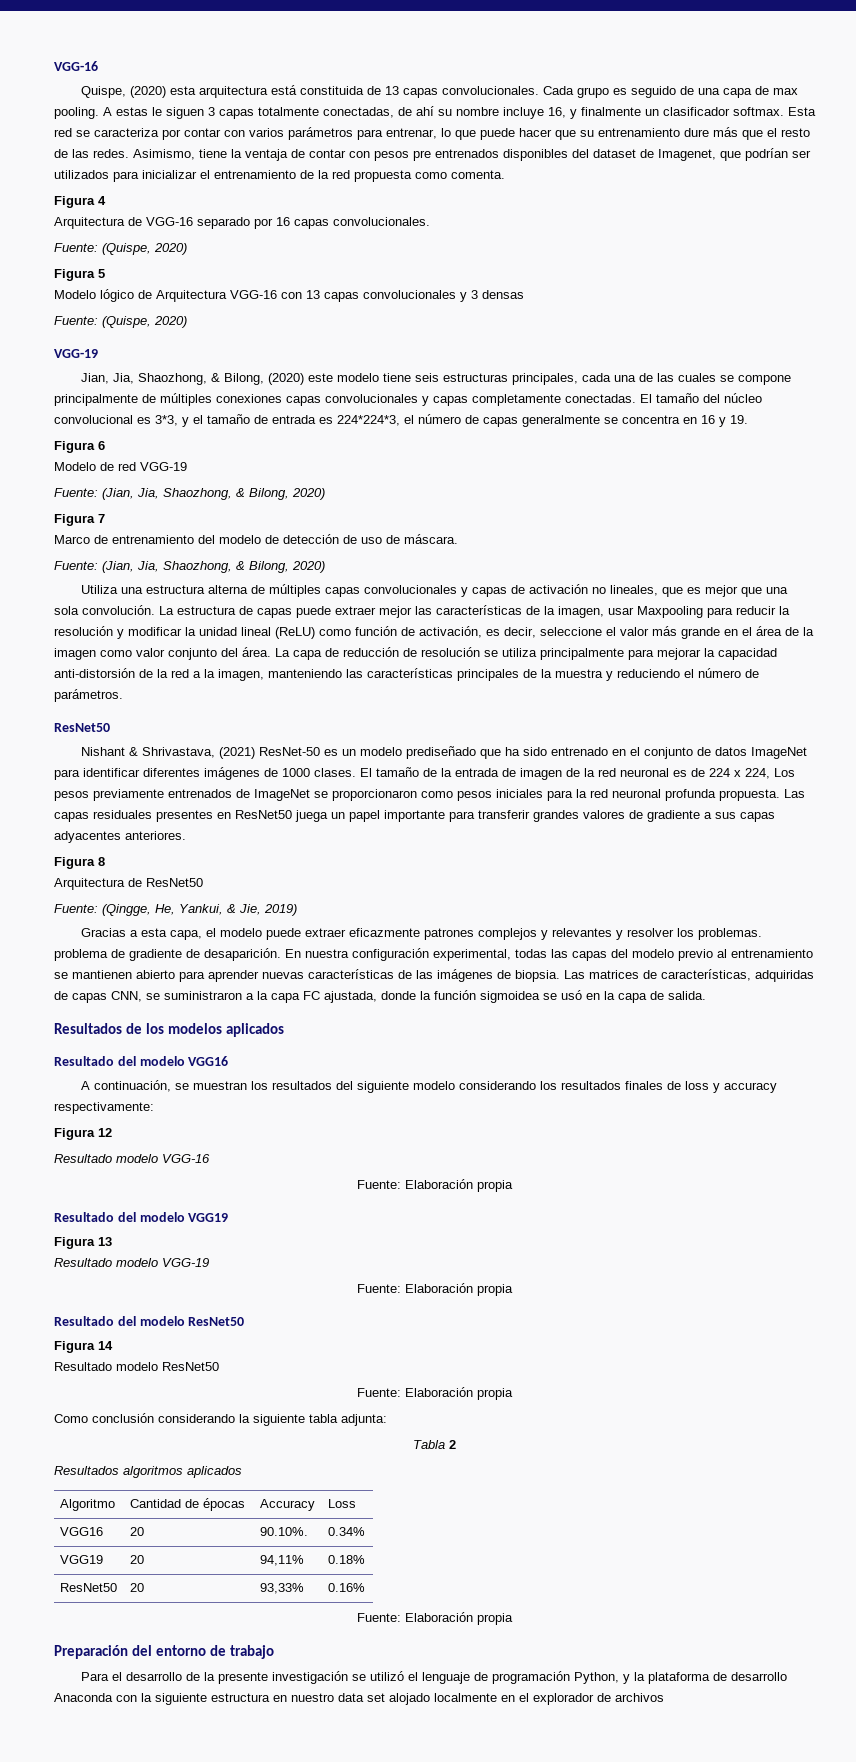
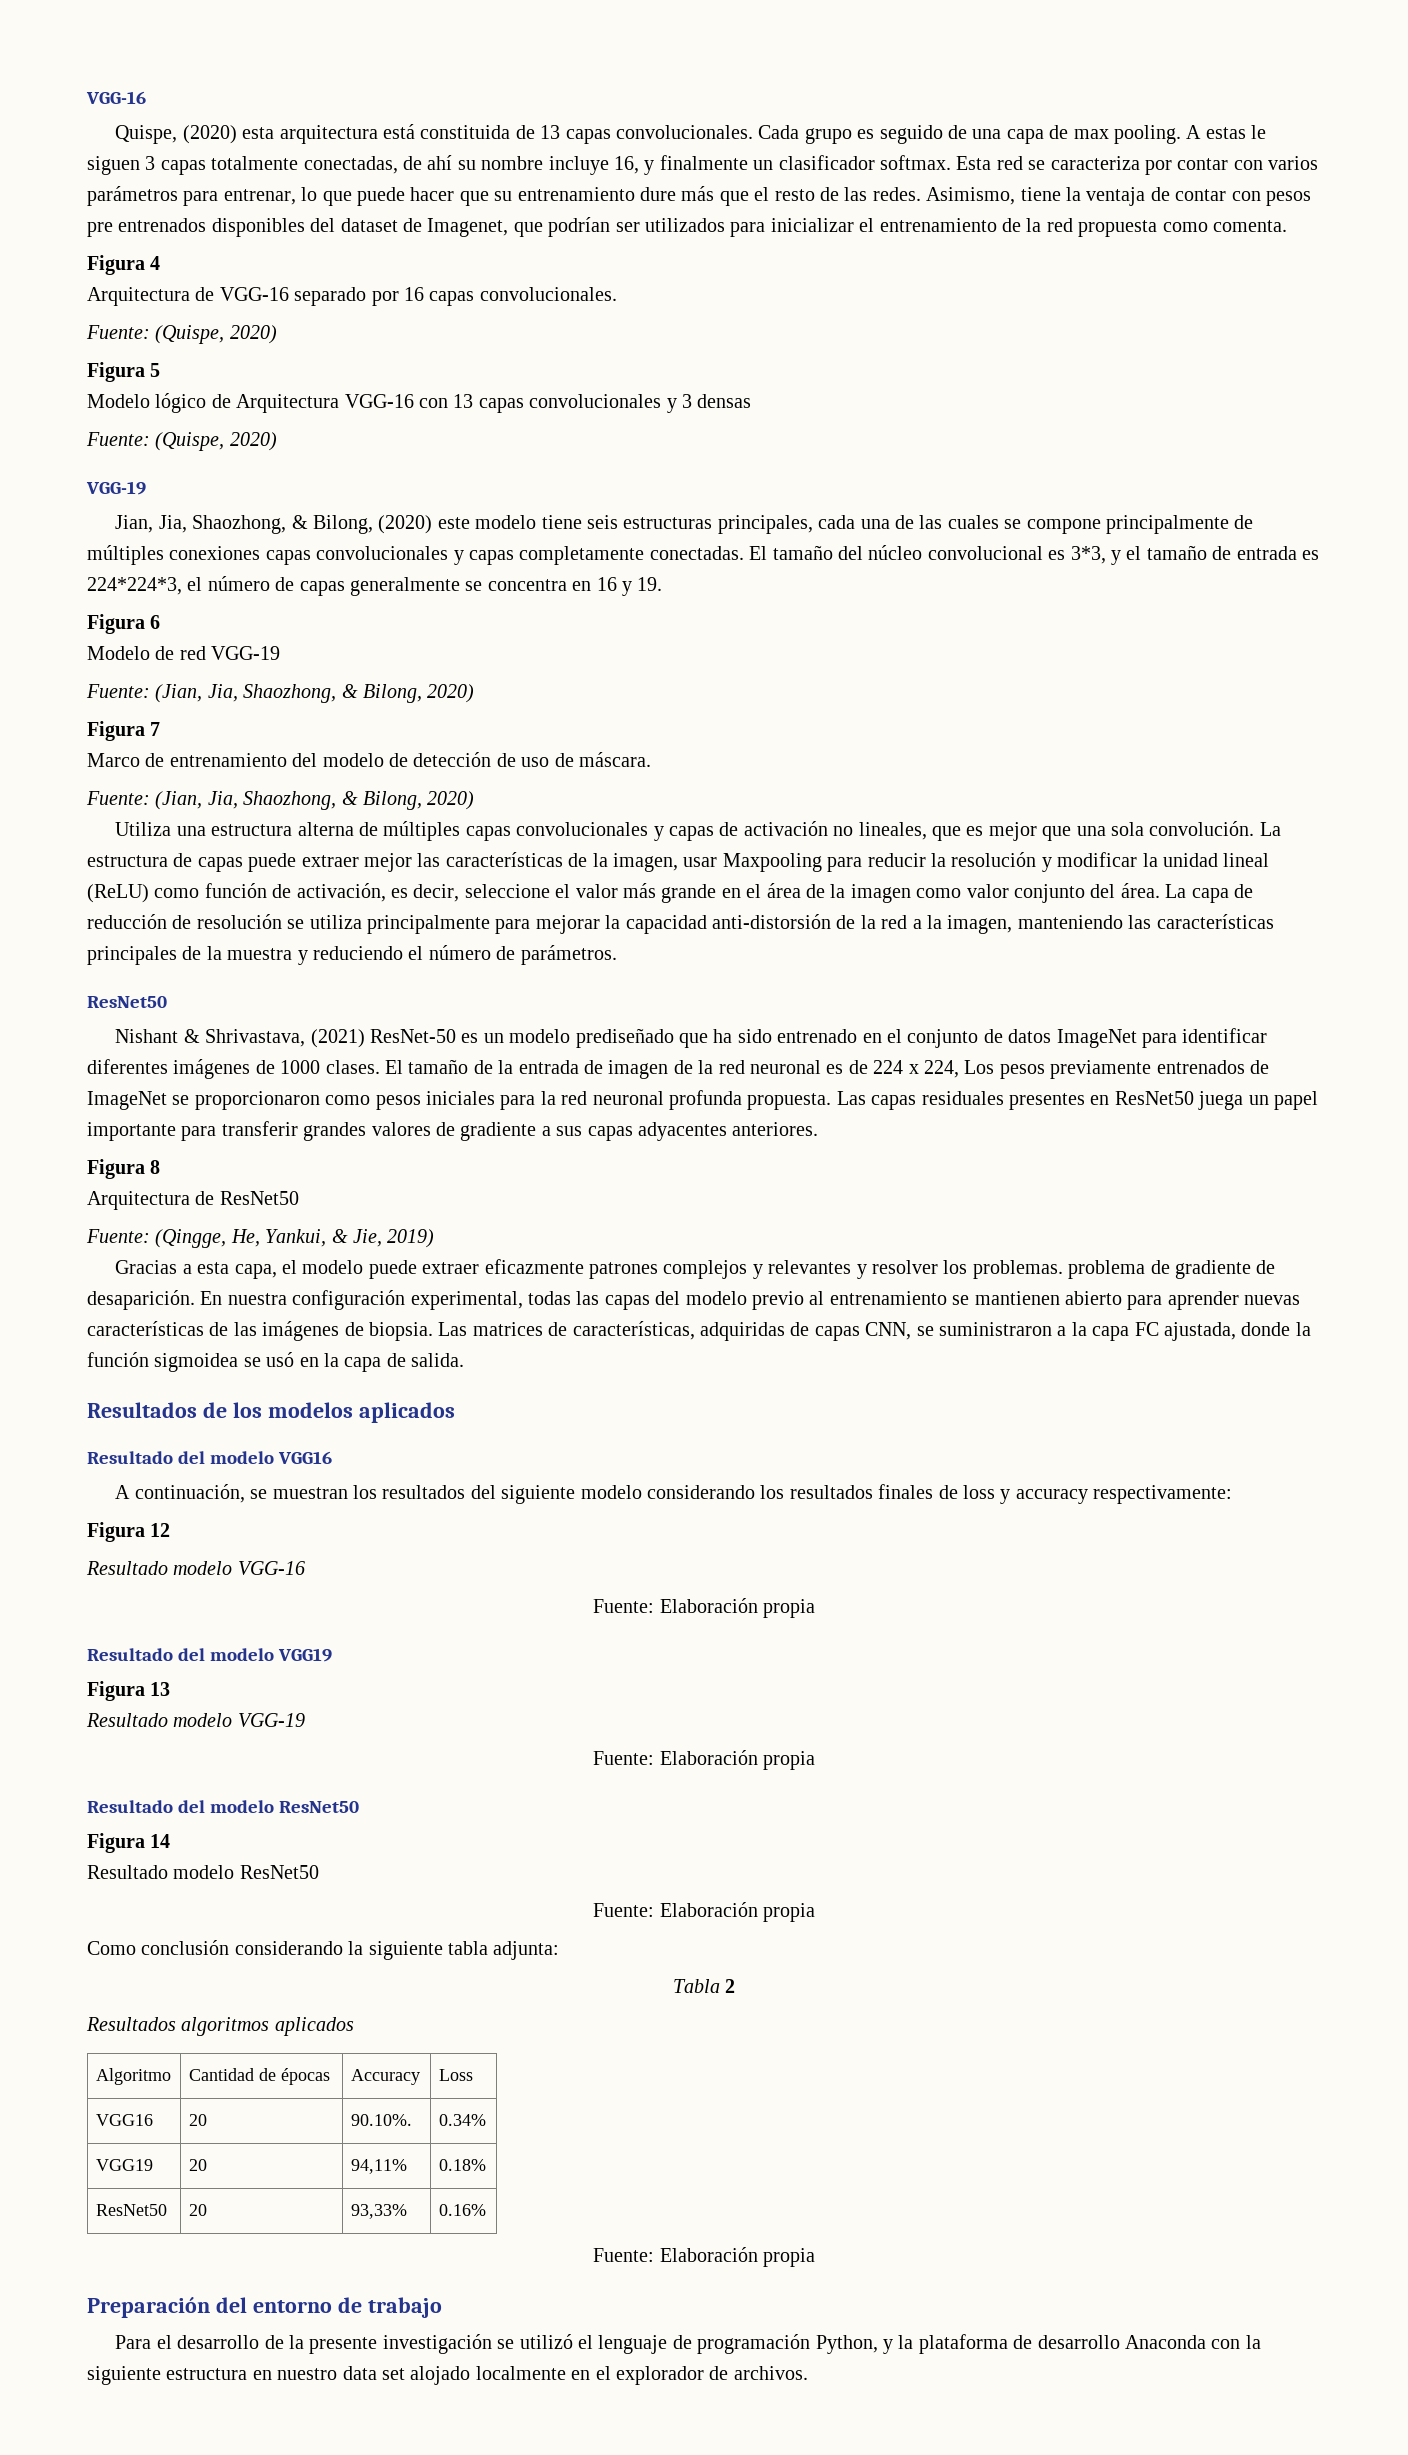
- Para el desarrollo de la presente investigación se utilizó el lenguaje de programación Python, y la plataforma de desarrollo Anaconda con la siguiente estructura en nuestro data set alojado localmente en el explorador de archivos
+ Para el desarrollo de la presente investigación se utilizó el lenguaje de programación Python, y la plataforma de desarrollo Anaconda con la siguiente estructura en nuestro data set alojado localmente en el explorador de archivos.

